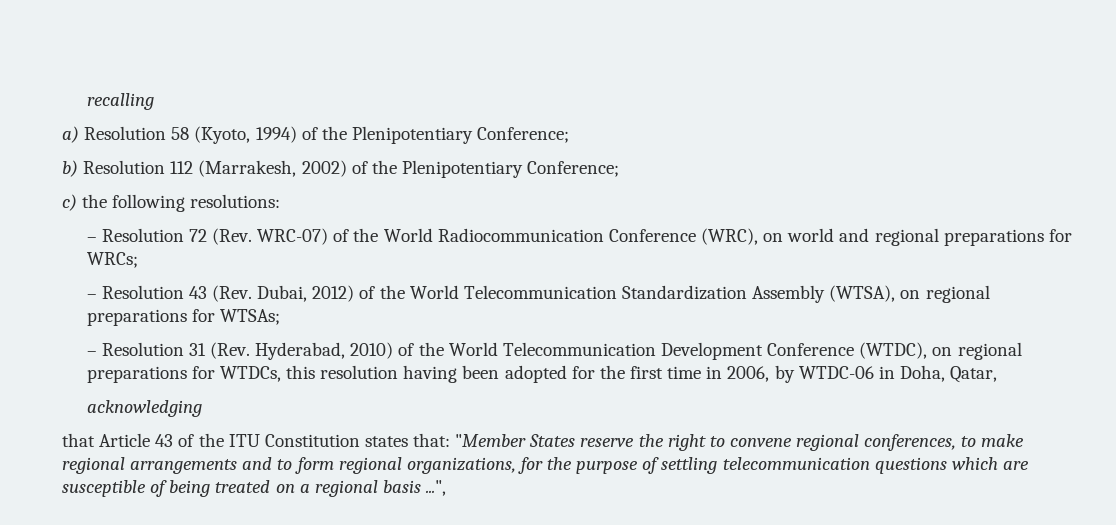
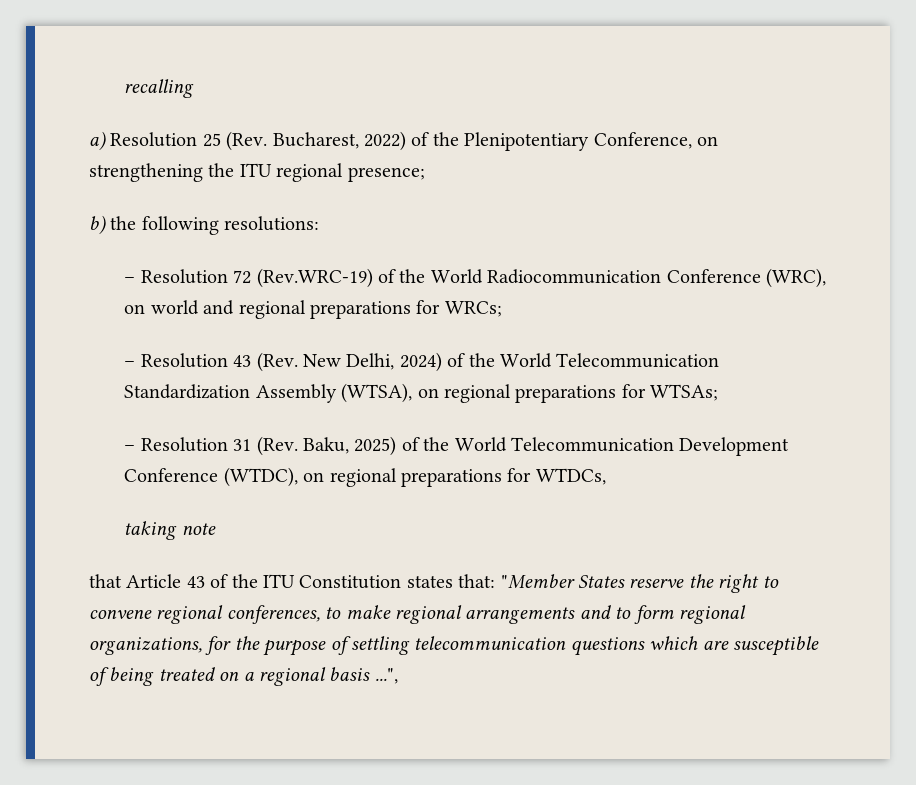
- a) Resolution 58 (Kyoto, 1994) of the Plenipotentiary Conference;
- b) Resolution 112 (Marrakesh, 2002) of the Plenipotentiary Conference;
- c) the following resolutions:
+ a) Resolution 25 (Rev. Bucharest, 2022) of the Plenipotentiary Conference, on strengthening the ITU regional presence;
+ b) the following resolutions:
- – Resolution 72 (Rev. WRC-07) of the World Radiocommunication Conference (WRC), on world and regional preparations for WRCs;
+ – Resolution 72 (Rev.WRC-19) of the World Radiocommunication Conference (WRC), on world and regional preparations for WRCs;
- – Resolution 43 (Rev. Dubai, 2012) of the World Telecommunication Standardization Assembly (WTSA), on regional preparations for WTSAs;
+ – Resolution 43 (Rev. New Delhi, 2024) of the World Telecommunication Standardization Assembly (WTSA), on regional preparations for WTSAs;
- – Resolution 31 (Rev. Hyderabad, 2010) of the World Telecommunication Development Conference (WTDC), on regional preparations for WTDCs, this resolution having been adopted for the first time in 2006, by WTDC-06 in Doha, Qatar,
- acknowledging
+ – Resolution 31 (Rev. Baku, 2025) of the World Telecommunication Development Conference (WTDC), on regional preparations for WTDCs,
+ taking note

